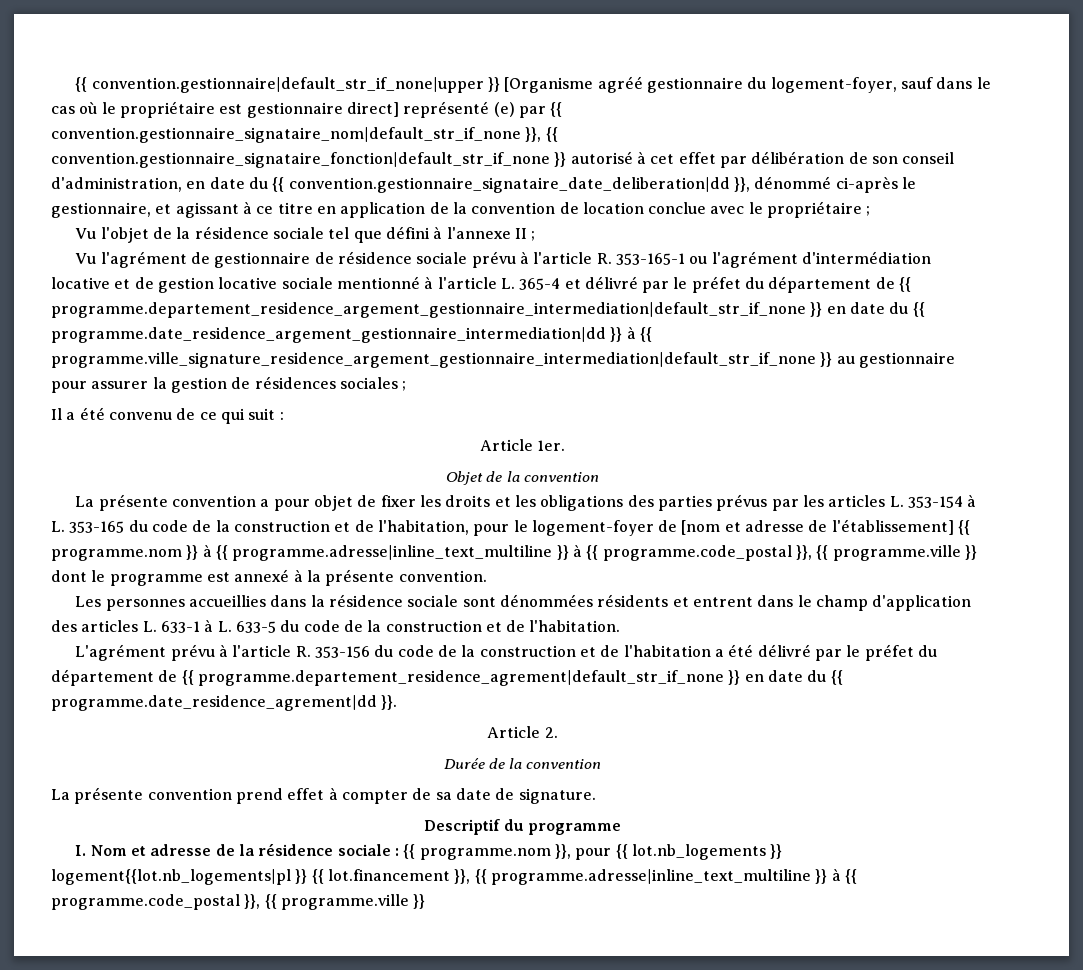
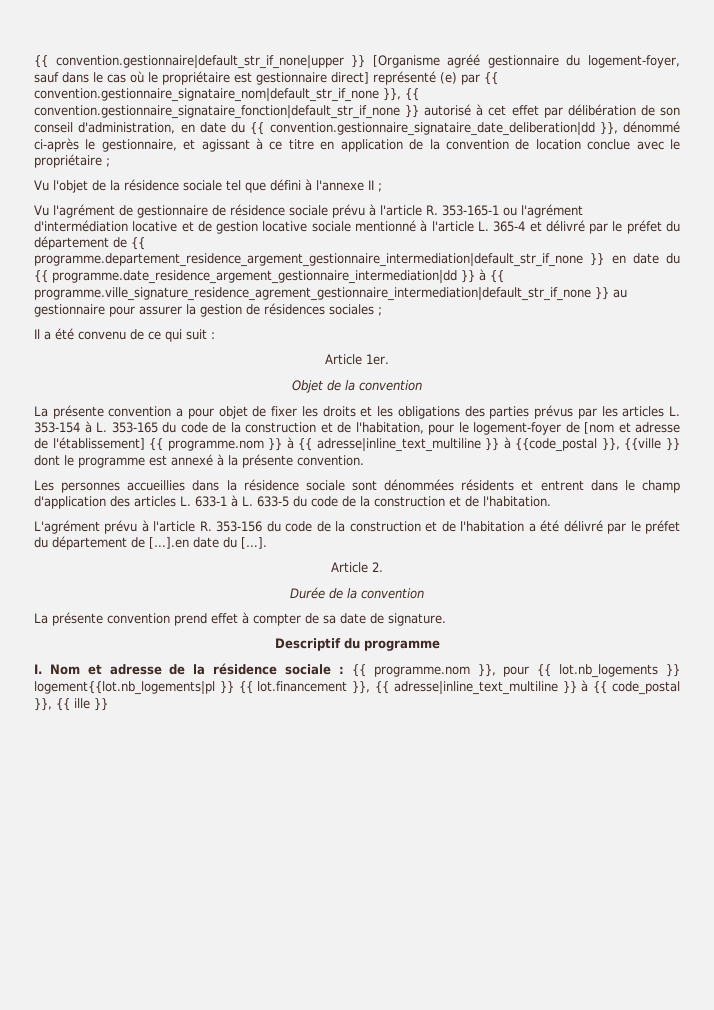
- Vu l'agrément de gestionnaire de résidence sociale prévu à l'article R. 353-165-1 ou l'agrément d'intermédiation locative et de gestion locative sociale mentionné à l'article L. 365-4 et délivré par le préfet du département de {{ programme.departement_residence_argement_gestionnaire_intermediation|default_str_if_none }} en date du {{ programme.date_residence_argement_gestionnaire_intermediation|dd }} à {{ programme.ville_signature_residence_argement_gestionnaire_intermediation|default_str_if_none }} au gestionnaire pour assurer la gestion de résidences sociales ;
+ Vu l'agrément de gestionnaire de résidence sociale prévu à l'article R. 353-165-1 ou l'agrément d'intermédiation locative et de gestion locative sociale mentionné à l'article L. 365-4 et délivré par le préfet du département de {{ programme.departement_residence_argement_gestionnaire_intermediation|default_str_if_none }} en date du {{ programme.date_residence_argement_gestionnaire_intermediation|dd }} à {{ programme.ville_signature_residence_agrement_gestionnaire_intermediation|default_str_if_none }} au gestionnaire pour assurer la gestion de résidences sociales ;
- La présente convention a pour objet de fixer les droits et les obligations des parties prévus par les articles L. 353-154 à L. 353-165 du code de la construction et de l'habitation, pour le logement-foyer de [nom et adresse de l'établissement] {{ programme.nom }} à {{ programme.adresse|inline_text_multiline }} à {{ programme.code_postal }}, {{ programme.ville }} dont le programme est annexé à la présente convention.
+ La présente convention a pour objet de fixer les droits et les obligations des parties prévus par les articles L. 353-154 à L. 353-165 du code de la construction et de l'habitation, pour le logement-foyer de [nom et adresse de l'établissement] {{ programme.nom }} à {{ adresse|inline_text_multiline }} à {{code_postal }}, {{ville }} dont le programme est annexé à la présente convention.
- L'agrément prévu à l'article R. 353-156 du code de la construction et de l'habitation a été délivré par le préfet du département de {{ programme.departement_residence_agrement|default_str_if_none }} en date du {{ programme.date_residence_agrement|dd }}.
+ L'agrément prévu à l'article R. 353-156 du code de la construction et de l'habitation a été délivré par le préfet du département de […].en date du […].
- I. Nom et adresse de la résidence sociale : {{ programme.nom }}, pour {{ lot.nb_logements }} logement{{lot.nb_logements|pl }} {{ lot.financement }}, {{ programme.adresse|inline_text_multiline }} à {{ programme.code_postal }}, {{ programme.ville }}
+ I. Nom et adresse de la résidence sociale : {{ programme.nom }}, pour {{ lot.nb_logements }} logement{{lot.nb_logements|pl }} {{ lot.financement }}, {{ adresse|inline_text_multiline }} à {{ code_postal }}, {{ ille }}

